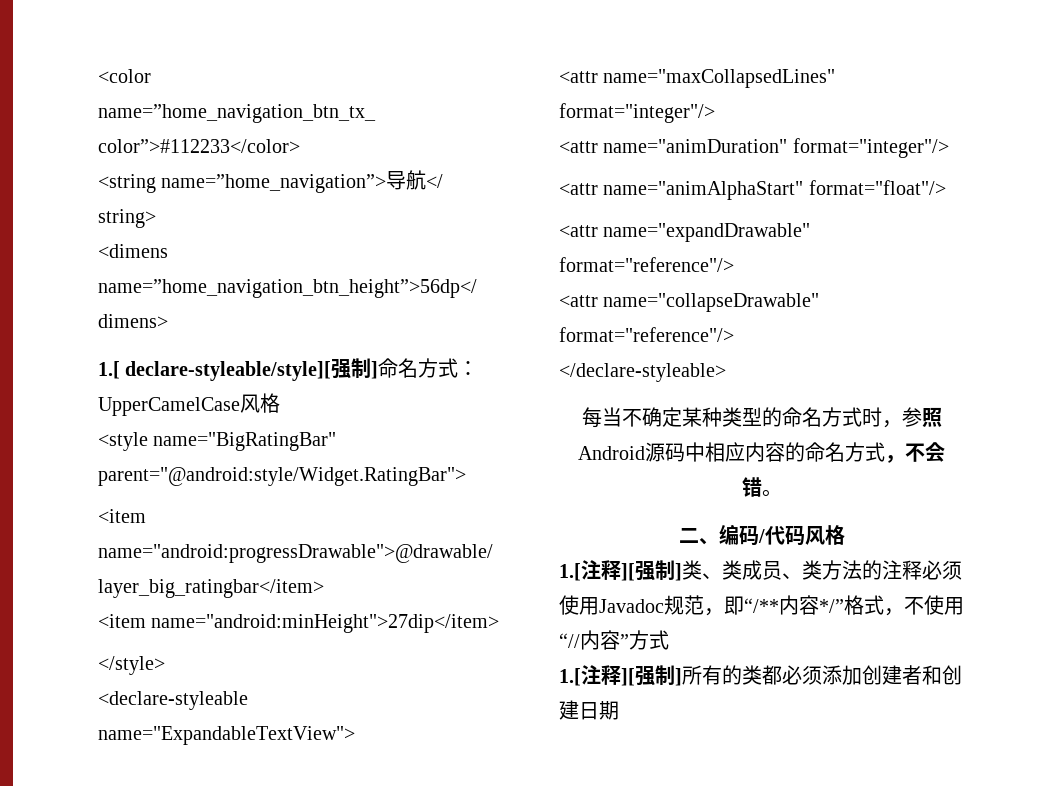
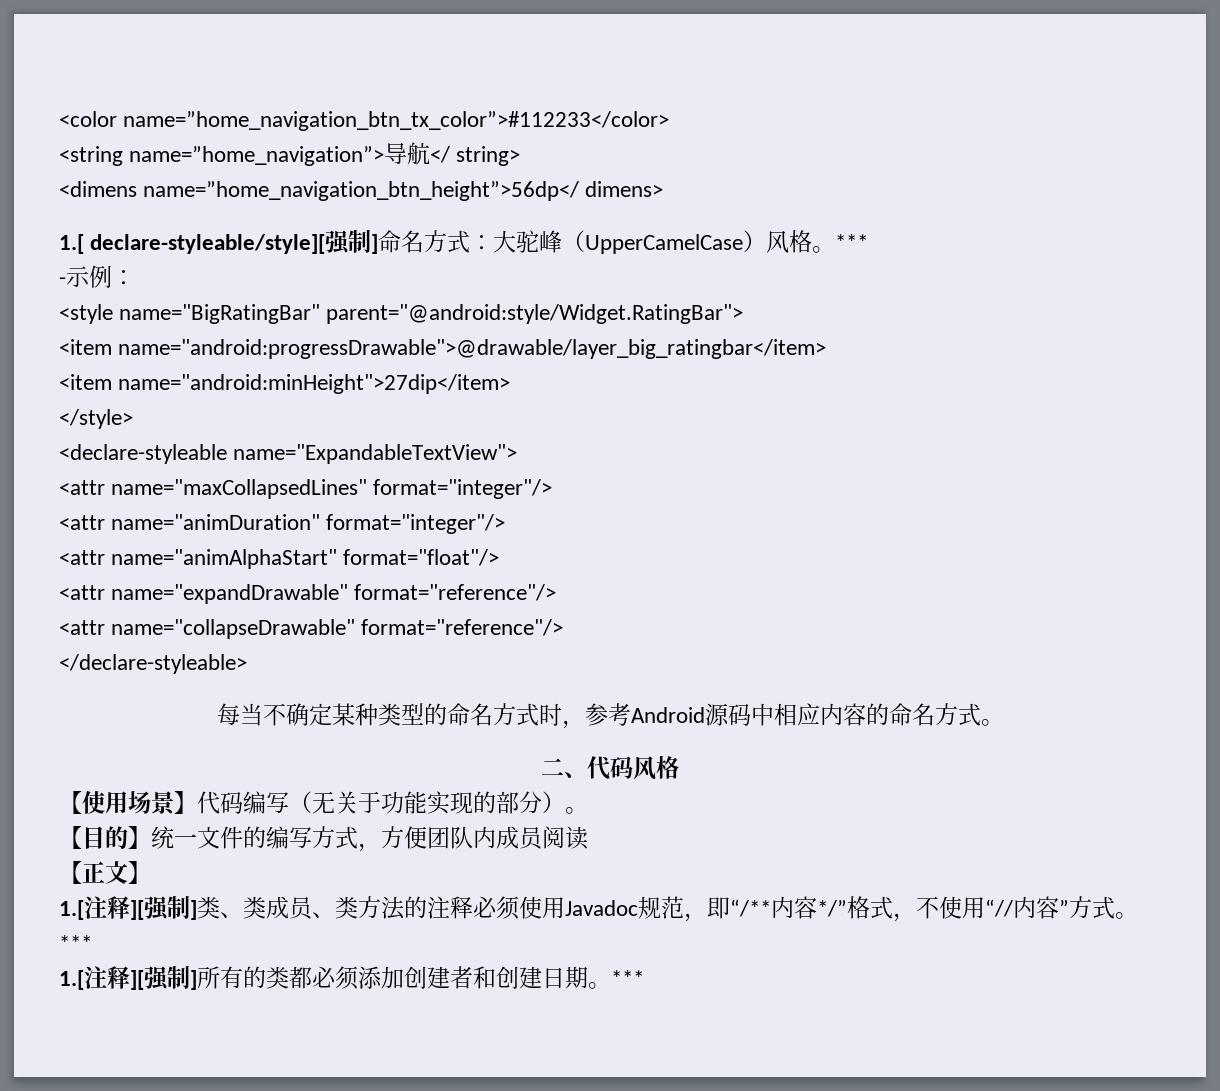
- 1.[ declare-styleable/style][强制]命名方式：UpperCamelCase风格
+ 1.[ declare-styleable/style][强制]命名方式：大驼峰（UpperCamelCase）风格。***
+ -示例：
- 每当不确定某种类型的命名方式时，参照Android源码中相应内容的命名方式，不会错。
+ 每当不确定某种类型的命名方式时，参考Android源码中相应内容的命名方式。
- 二、编码/代码风格
+ 二、代码风格
+ 【使用场景】代码编写（无关于功能实现的部分）。
+ 【目的】统一文件的编写方式，方便团队内成员阅读
+ 【正文】
- 1.[注释][强制]类、类成员、类方法的注释必须使用Javadoc规范，即“/**内容*/”格式，不使用“//内容”方式
+ 1.[注释][强制]类、类成员、类方法的注释必须使用Javadoc规范，即“/**内容*/”格式，不使用“//内容”方式。***
- 1.[注释][强制]所有的类都必须添加创建者和创建日期
+ 1.[注释][强制]所有的类都必须添加创建者和创建日期。***

